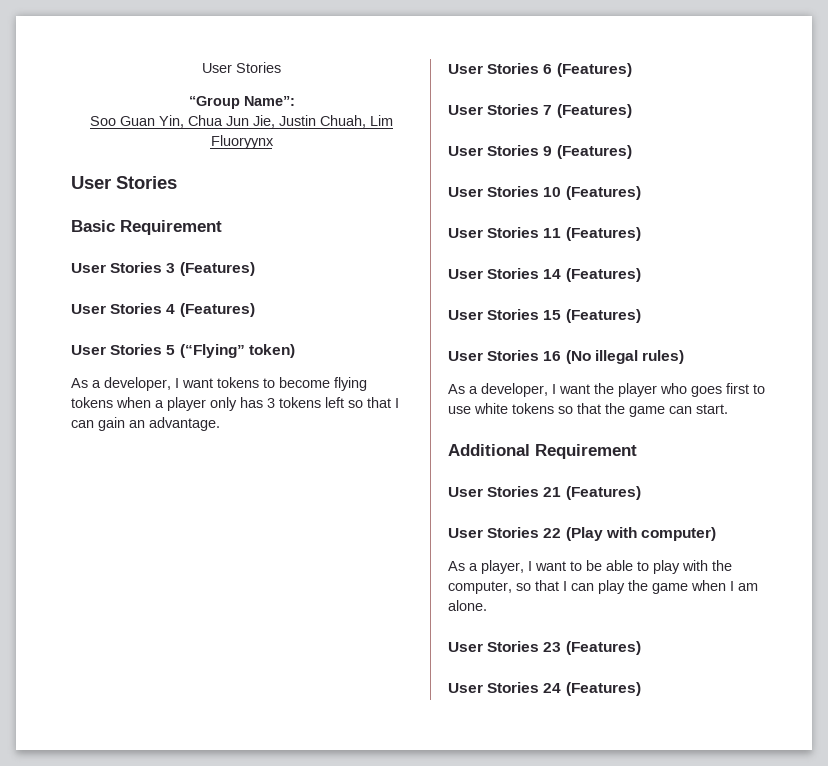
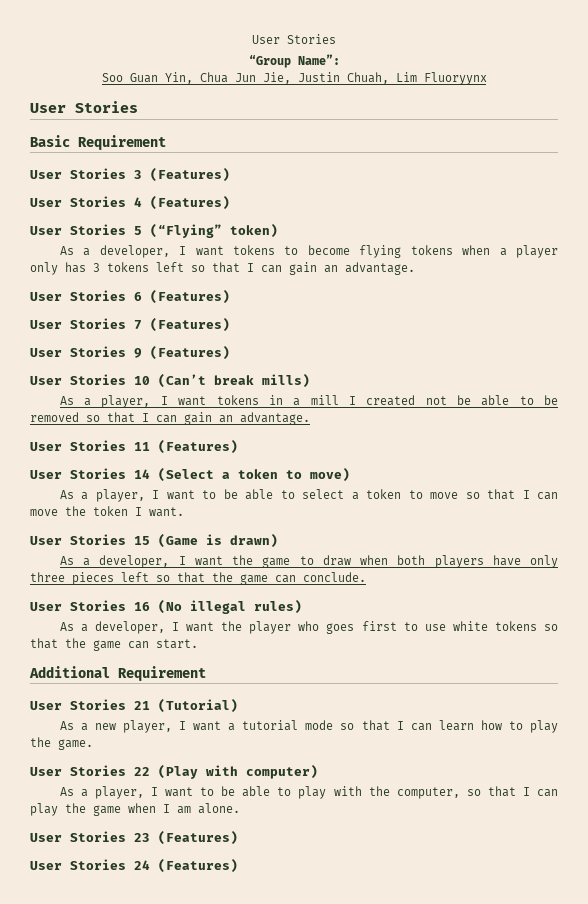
- User Stories 10 (Features)
+ User Stories 10 (Can’t break mills)
+ As a player, I want tokens in a mill I created not be able to be removed so that I can gain an advantage.
- User Stories 14 (Features)
- User Stories 15 (Features)
+ User Stories 14 (Select a token to move)
+ As a player, I want to be able to select a token to move so that I can move the token I want.
+ User Stories 15 (Game is drawn)
+ As a developer, I want the game to draw when both players have only three pieces left so that the game can conclude.
- User Stories 21 (Features)
+ User Stories 21 (Tutorial)
+ As a new player, I want a tutorial mode so that I can learn how to play the game.

